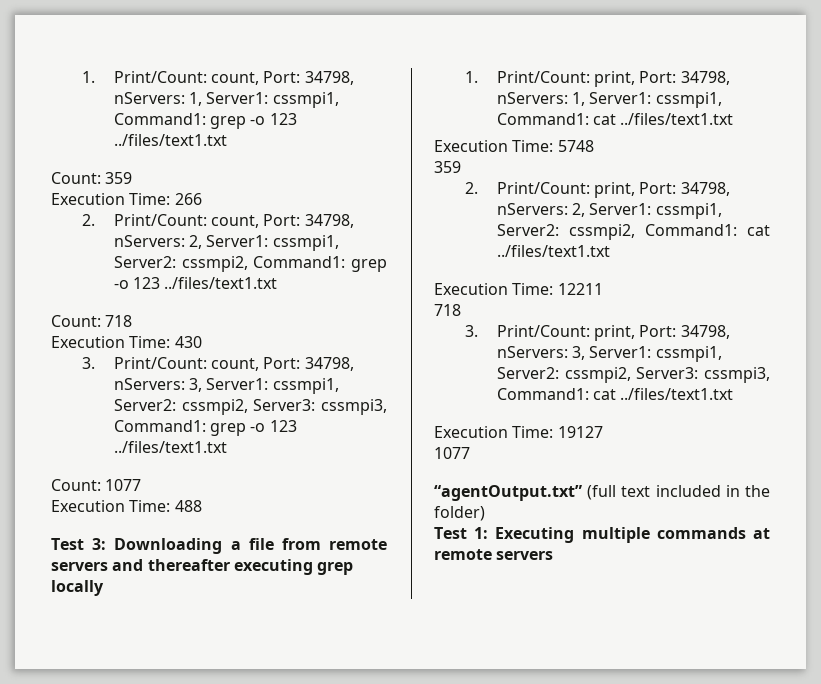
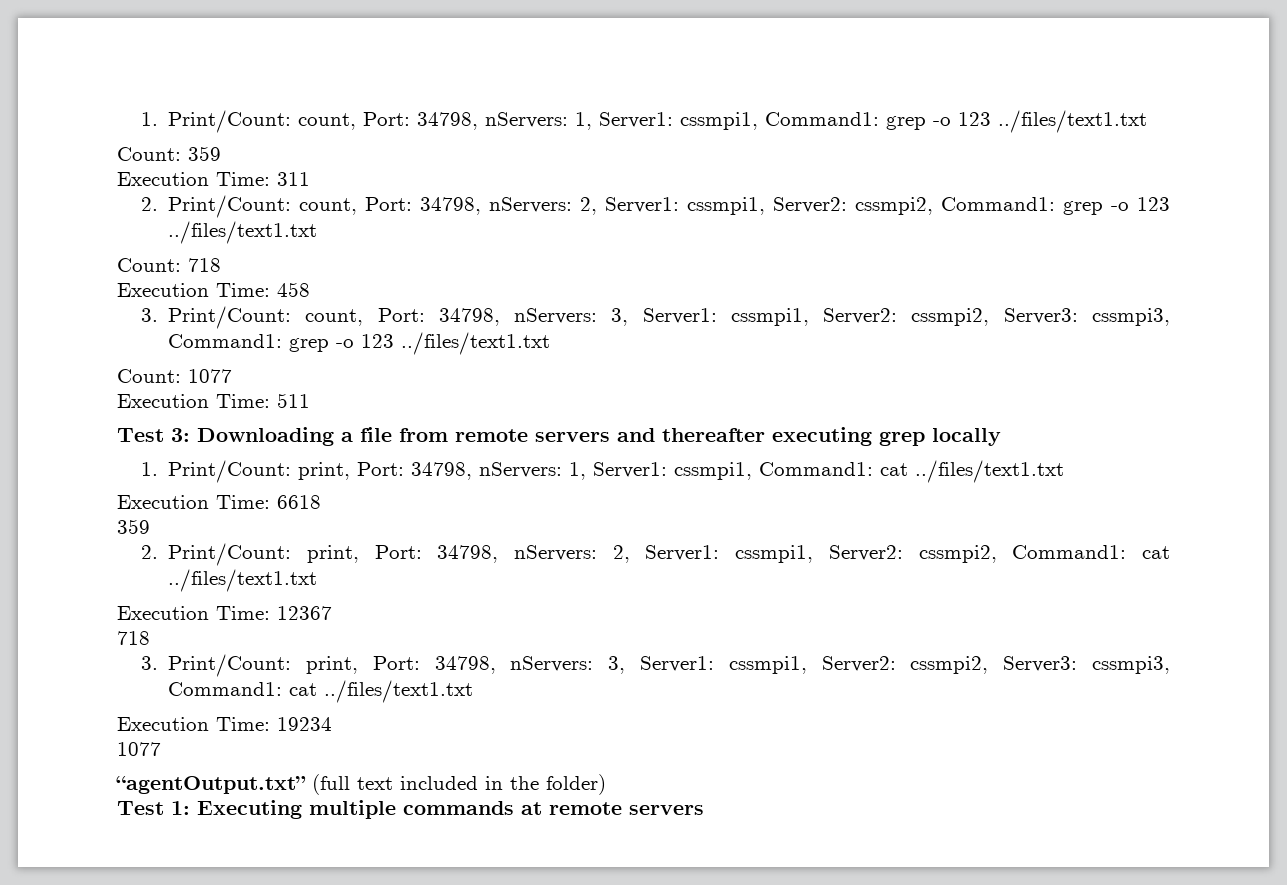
- Execution Time: 266
+ Execution Time: 311
- Execution Time: 430
+ Execution Time: 458
- Execution Time: 488
+ Execution Time: 511
- Execution Time: 5748
+ Execution Time: 6618
- Execution Time: 12211
+ Execution Time: 12367
- Execution Time: 19127
+ Execution Time: 19234

